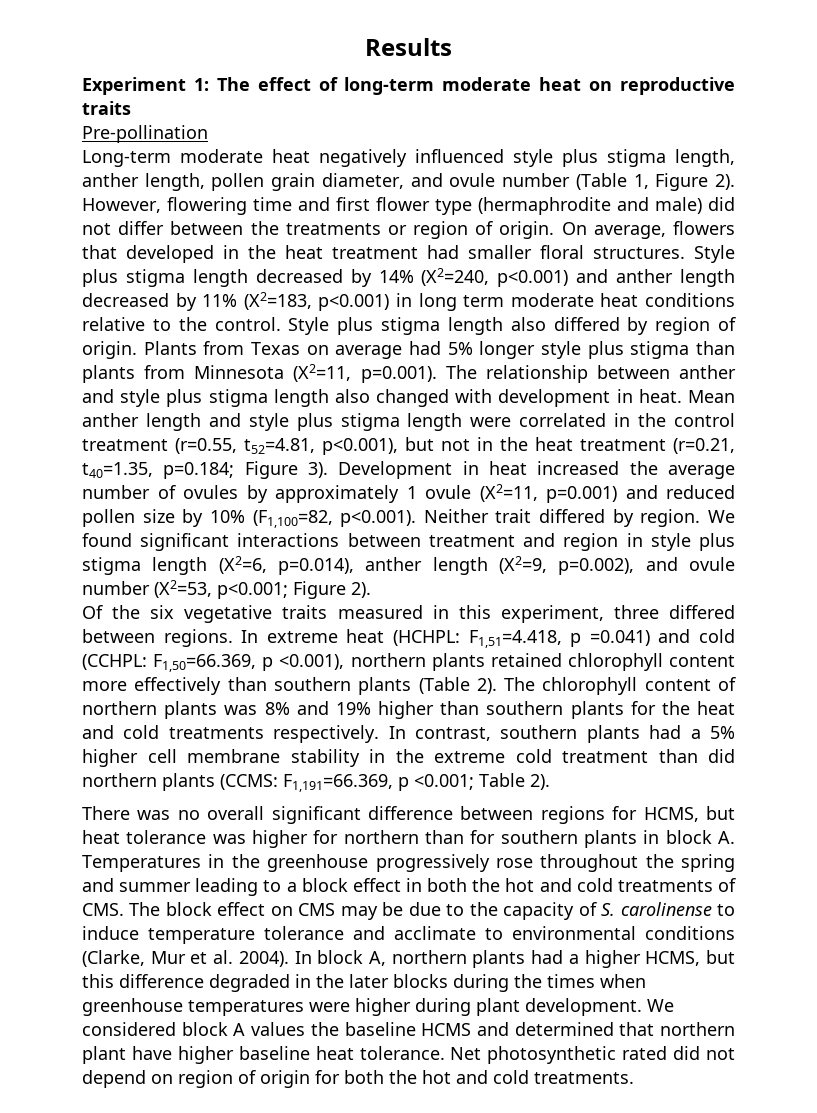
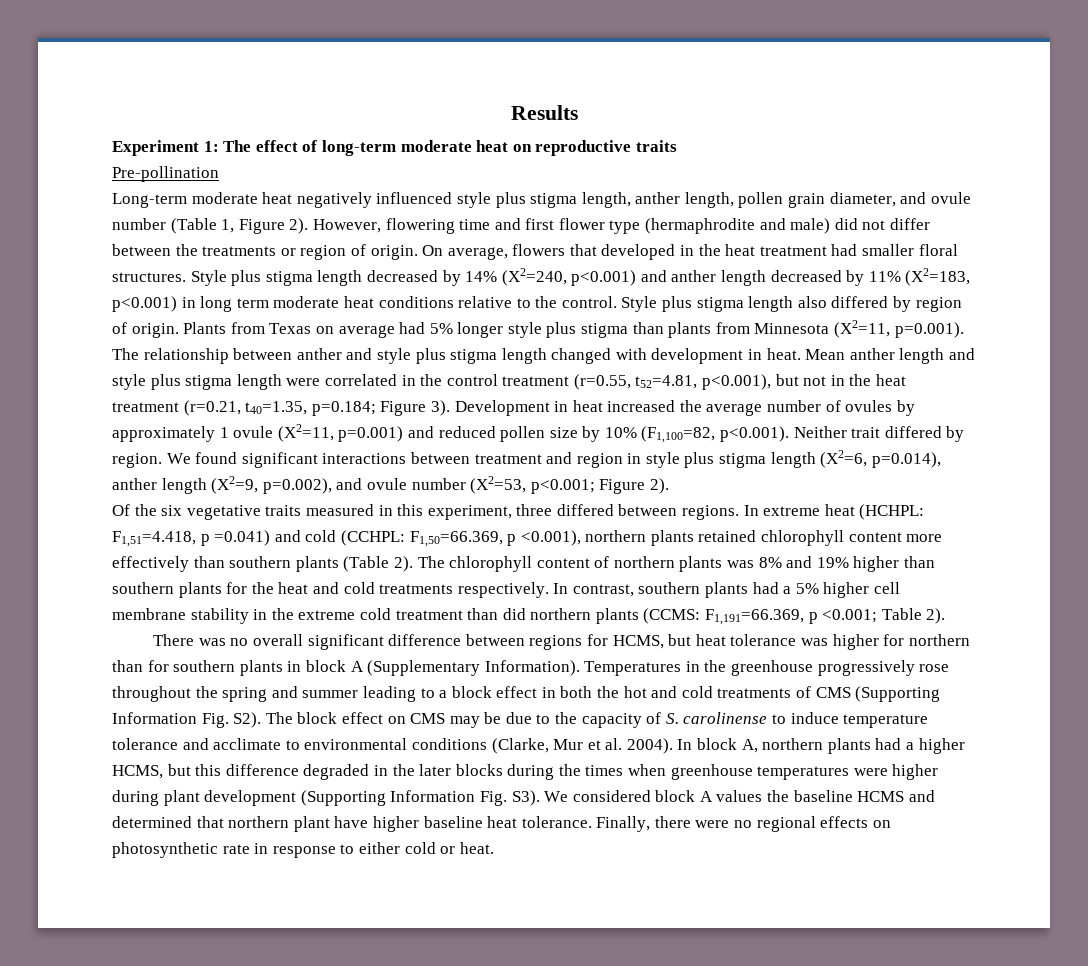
- Plants from Texas on average had 5% longer style plus stigma than plants from Minnesota (Χ2=11, p=0.001). The relationship between anther and style plus stigma length also changed with development in heat.
+ Plants from Texas on average had 5% longer style plus stigma than plants from Minnesota (Χ2=11, p=0.001). The relationship between anther and style plus stigma length changed with development in heat.
- There was no overall significant difference between regions for HCMS, but heat tolerance was higher for northern than for southern plants in block A. Temperatures in the greenhouse progressively rose throughout the spring and summer leading to a block effect in both the hot and cold treatments of CMS. The block effect on CMS may be due to the capacity of S. carolinense to induce temperature tolerance and acclimate to environmental conditions (Clarke, Mur et al. 2004).
+ There was no overall significant difference between regions for HCMS, but heat tolerance was higher for northern than for southern plants in block A (Supplementary Information). Temperatures in the greenhouse progressively rose throughout the spring and summer leading to a block effect in both the hot and cold treatments of CMS (Supporting Information Fig. S2). The block effect on CMS may be due to the capacity of S. carolinense to induce temperature tolerance and acclimate to environmental conditions (Clarke, Mur et al. 2004).
- In block A, northern plants had a higher HCMS, but this difference degraded in the later blocks during the times when greenhouse temperatures were higher during plant development. We considered block A values the baseline HCMS and determined that northern plant have higher baseline heat tolerance.
+ In block A, northern plants had a higher HCMS, but this difference degraded in the later blocks during the times when greenhouse temperatures were higher during plant development (Supporting Information Fig. S3). We considered block A values the baseline HCMS and determined that northern plant have higher baseline heat tolerance.
- Net photosynthetic rated did not depend on region of origin for both the hot and cold treatments.
+ Finally, there were no regional effects on photosynthetic rate in response to either cold or heat.

